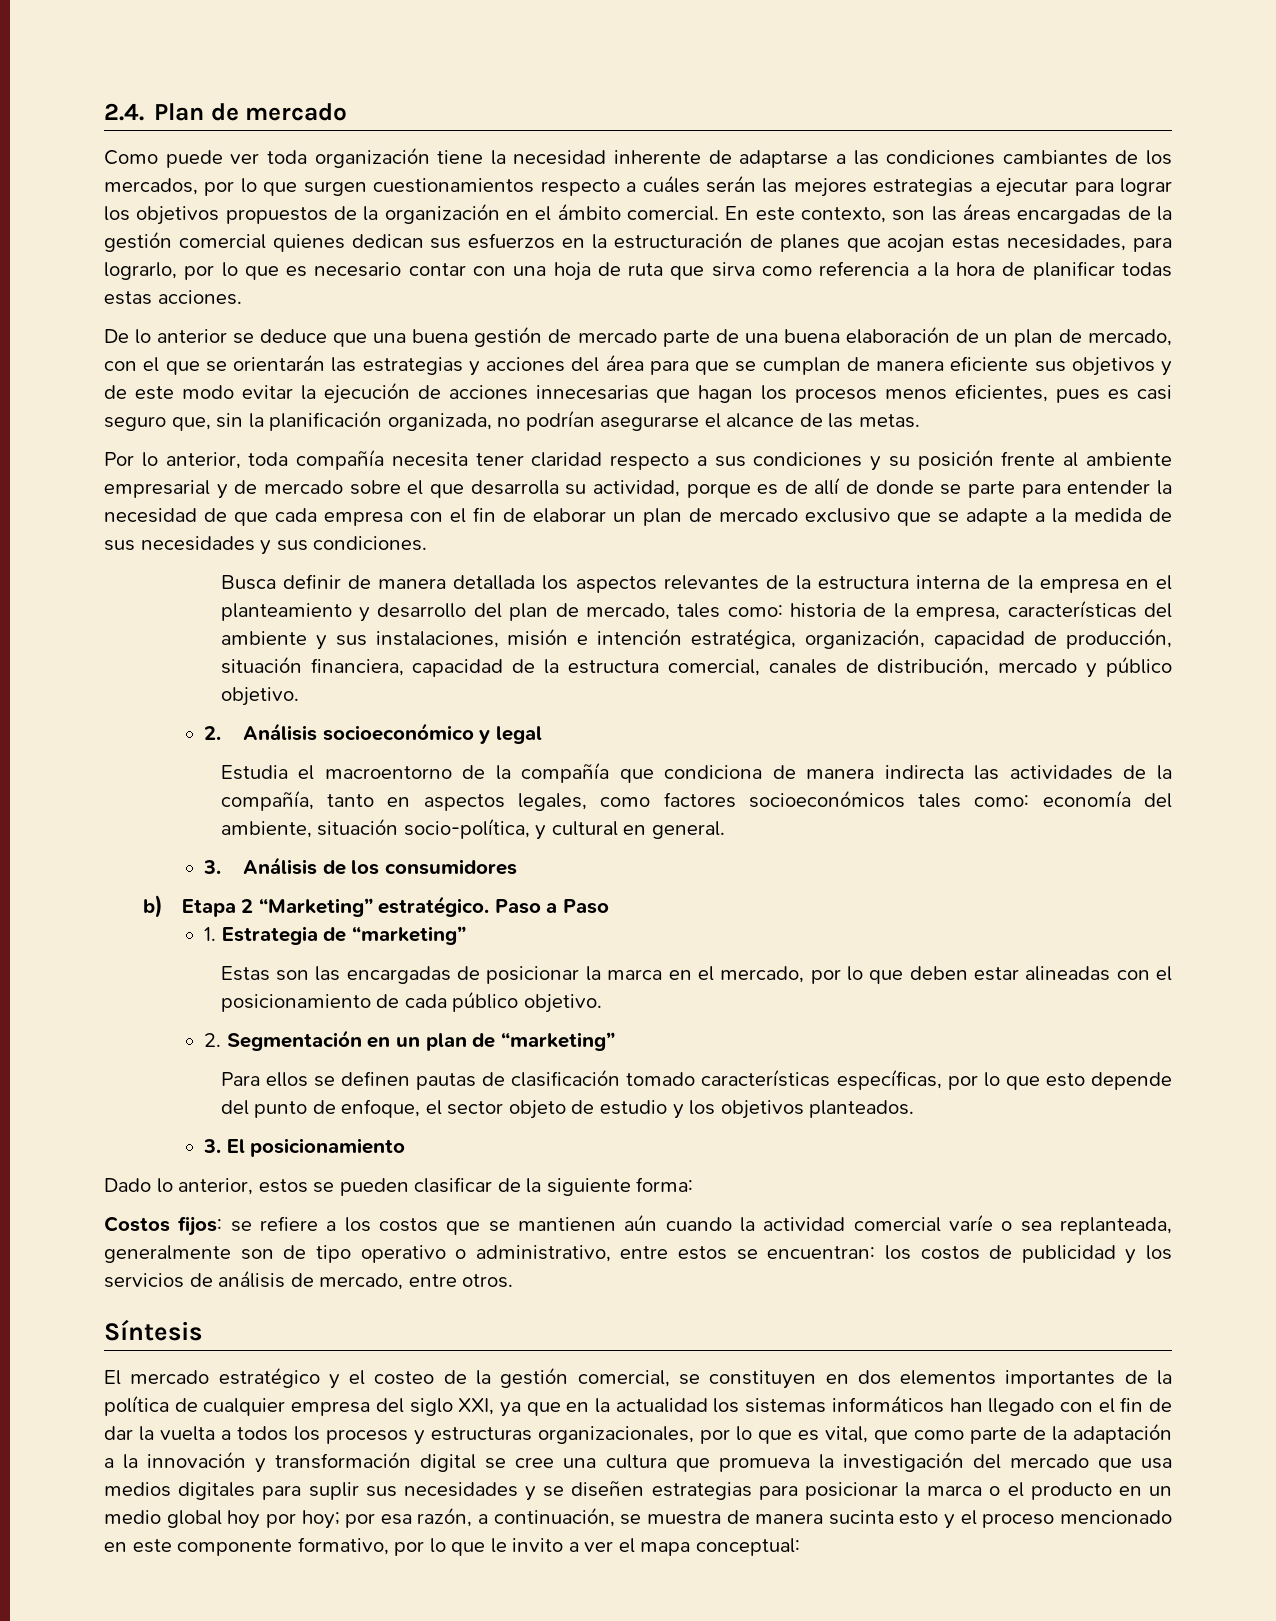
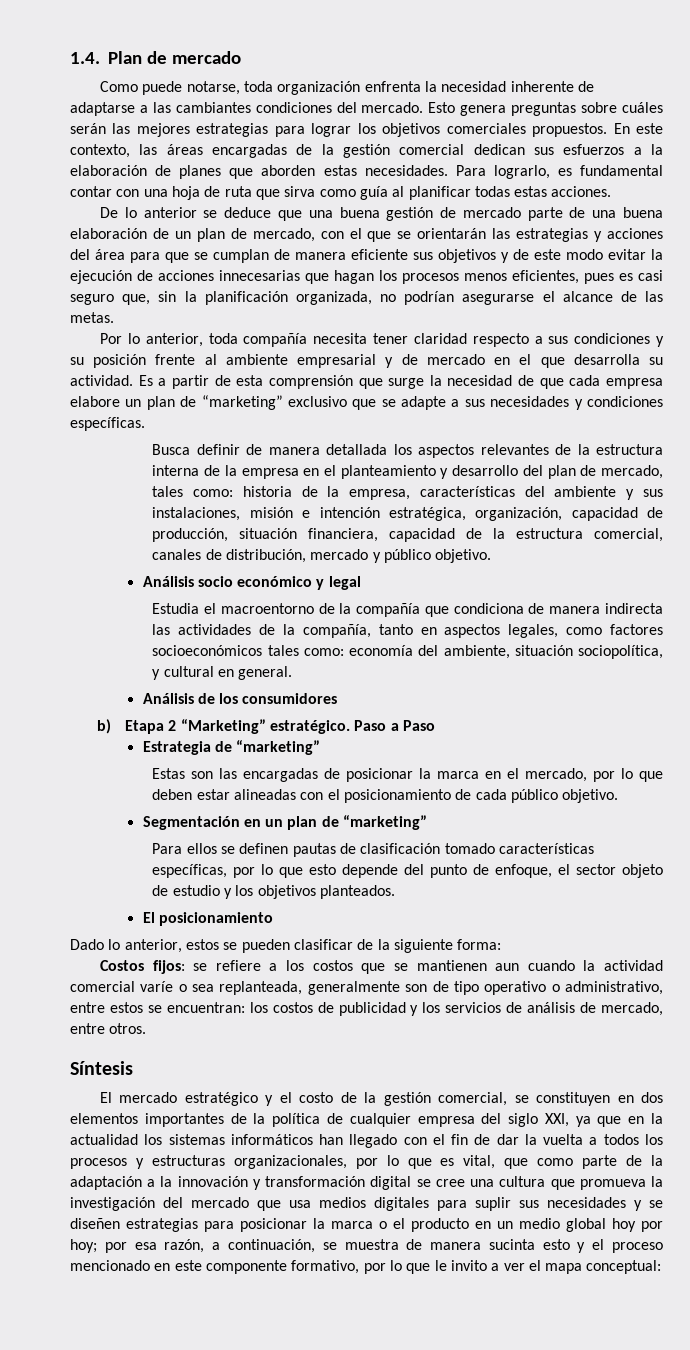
- 2.4. Plan de mercado
+ 1.4. Plan de mercado
- Como puede ver toda organización tiene la necesidad inherente de adaptarse a las condiciones cambiantes de los mercados, por lo que surgen cuestionamientos respecto a cuáles serán las mejores estrategias a ejecutar para lograr los objetivos propuestos de la organización en el ámbito comercial.
+ Como puede notarse, toda organización enfrenta la necesidad inherente de adaptarse a las cambiantes condiciones del mercado. Esto genera preguntas sobre cuáles serán las mejores estrategias para lograr los objetivos comerciales propuestos.
- En este contexto, son las áreas encargadas de la gestión comercial quienes dedican sus esfuerzos en la estructuración de planes que acojan estas necesidades, para lograrlo, por lo que es necesario contar con una hoja de ruta que sirva como referencia a la hora de planificar todas estas acciones.
+ En este contexto, las áreas encargadas de la gestión comercial dedican sus esfuerzos a la elaboración de planes que aborden estas necesidades. Para lograrlo, es fundamental contar con una hoja de ruta que sirva como guía al planificar todas estas acciones.
- Por lo anterior, toda compañía necesita tener claridad respecto a sus condiciones y su posición frente al ambiente empresarial y de mercado sobre el que desarrolla su actividad, porque es de allí de donde se parte para entender la necesidad de que cada empresa con el fin de elaborar un plan de mercado exclusivo que se adapte a la medida de sus necesidades y sus condiciones.
+ Por lo anterior, toda compañía necesita tener claridad respecto a sus condiciones y su posición frente al ambiente empresarial y de mercado en el que desarrolla su actividad. Es a partir de esta comprensión que surge la necesidad de que cada empresa elabore un plan de “marketing” exclusivo que se adapte a sus necesidades y condiciones específicas.
- 2. Análisis socioeconómico y legal
+ Análisis socio económico y legal
- Estudia el macroentorno de la compañía que condiciona de manera indirecta las actividades de la compañía, tanto en aspectos legales, como factores socioeconómicos tales como: economía del ambiente, situación socio-política, y cultural en general.
+ Estudia el macroentorno de la compañía que condiciona de manera indirecta las actividades de la compañía, tanto en aspectos legales, como factores socioeconómicos tales como: economía del ambiente, situación sociopolítica, y cultural en general.
- 3. Análisis de los consumidores
+ Análisis de los consumidores
- 1. Estrategia de “marketing”
+ Estrategia de “marketing”
- 2. Segmentación en un plan de “marketing”
+ Segmentación en un plan de “marketing”
- 3. El posicionamiento
+ El posicionamiento
- Costos fijos: se refiere a los costos que se mantienen aún cuando la actividad comercial varíe o sea replanteada, generalmente son de tipo operativo o administrativo, entre estos se encuentran: los costos de publicidad y los servicios de análisis de mercado, entre otros.
+ Costos fijos: se refiere a los costos que se mantienen aun cuando la actividad comercial varíe o sea replanteada, generalmente son de tipo operativo o administrativo, entre estos se encuentran: los costos de publicidad y los servicios de análisis de mercado, entre otros.
- El mercado estratégico y el costeo de la gestión comercial, se constituyen en dos elementos importantes de la política de cualquier empresa del siglo XXI, ya que en la actualidad los sistemas informáticos han llegado con el fin de dar la vuelta a todos los procesos y estructuras organizacionales, por lo que es vital, que como parte de la adaptación a la innovación y transformación digital se cree una cultura que promueva la investigación del mercado que usa medios digitales para suplir sus necesidades y se diseñen estrategias para posicionar la marca o el producto en un medio global hoy por hoy;
+ El mercado estratégico y el costo de la gestión comercial, se constituyen en dos elementos importantes de la política de cualquier empresa del siglo XXI, ya que en la actualidad los sistemas informáticos han llegado con el fin de dar la vuelta a todos los procesos y estructuras organizacionales, por lo que es vital, que como parte de la adaptación a la innovación y transformación digital se cree una cultura que promueva la investigación del mercado que usa medios digitales para suplir sus necesidades y se diseñen estrategias para posicionar la marca o el producto en un medio global hoy por hoy;

